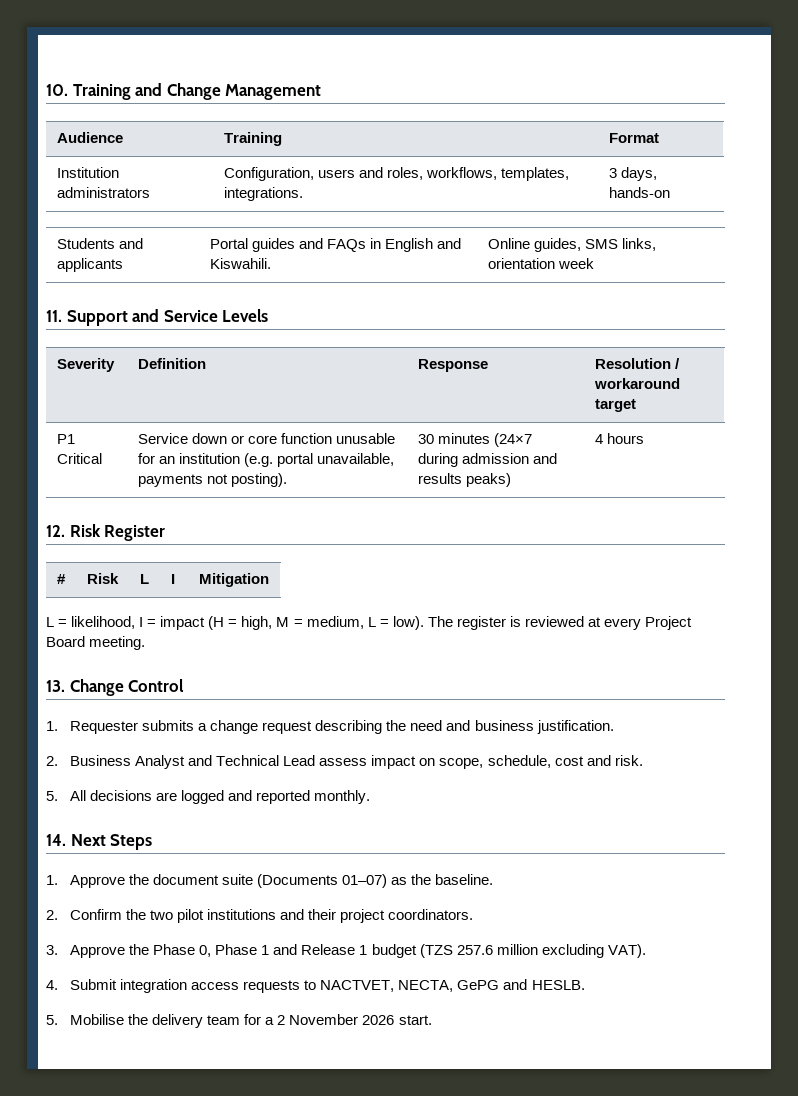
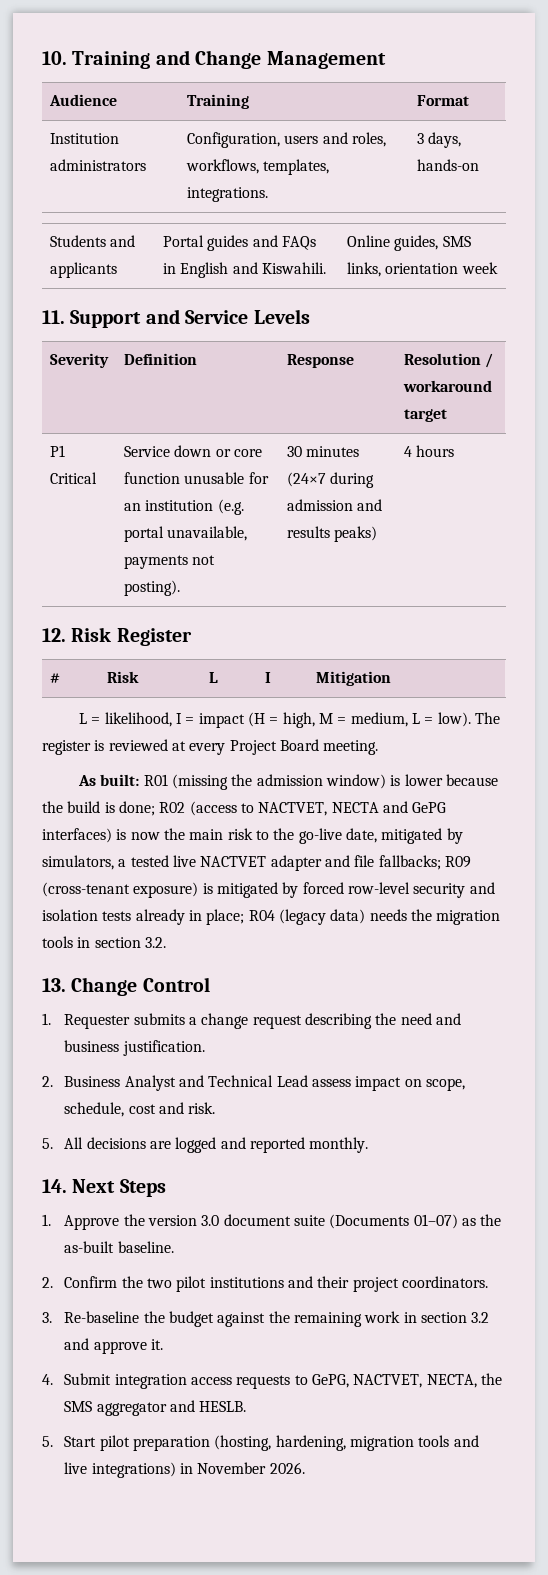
+ As built: R01 (missing the admission window) is lower because the build is done; R02 (access to NACTVET, NECTA and GePG interfaces) is now the main risk to the go-live date, mitigated by simulators, a tested live NACTVET adapter and file fallbacks; R09 (cross-tenant exposure) is mitigated by forced row-level security and isolation tests already in place; R04 (legacy data) needs the migration tools in section 3.2.
- 1. Approve the document suite (Documents 01–07) as the baseline.
+ 1. Approve the version 3.0 document suite (Documents 01–07) as the as-built baseline.
- 3. Approve the Phase 0, Phase 1 and Release 1 budget (TZS 257.6 million excluding VAT).
+ 3. Re-baseline the budget against the remaining work in section 3.2 and approve it.
- 4. Submit integration access requests to NACTVET, NECTA, GePG and HESLB.
+ 4. Submit integration access requests to GePG, NACTVET, NECTA, the SMS aggregator and HESLB.
- 5. Mobilise the delivery team for a 2 November 2026 start.
+ 5. Start pilot preparation (hosting, hardening, migration tools and live integrations) in November 2026.

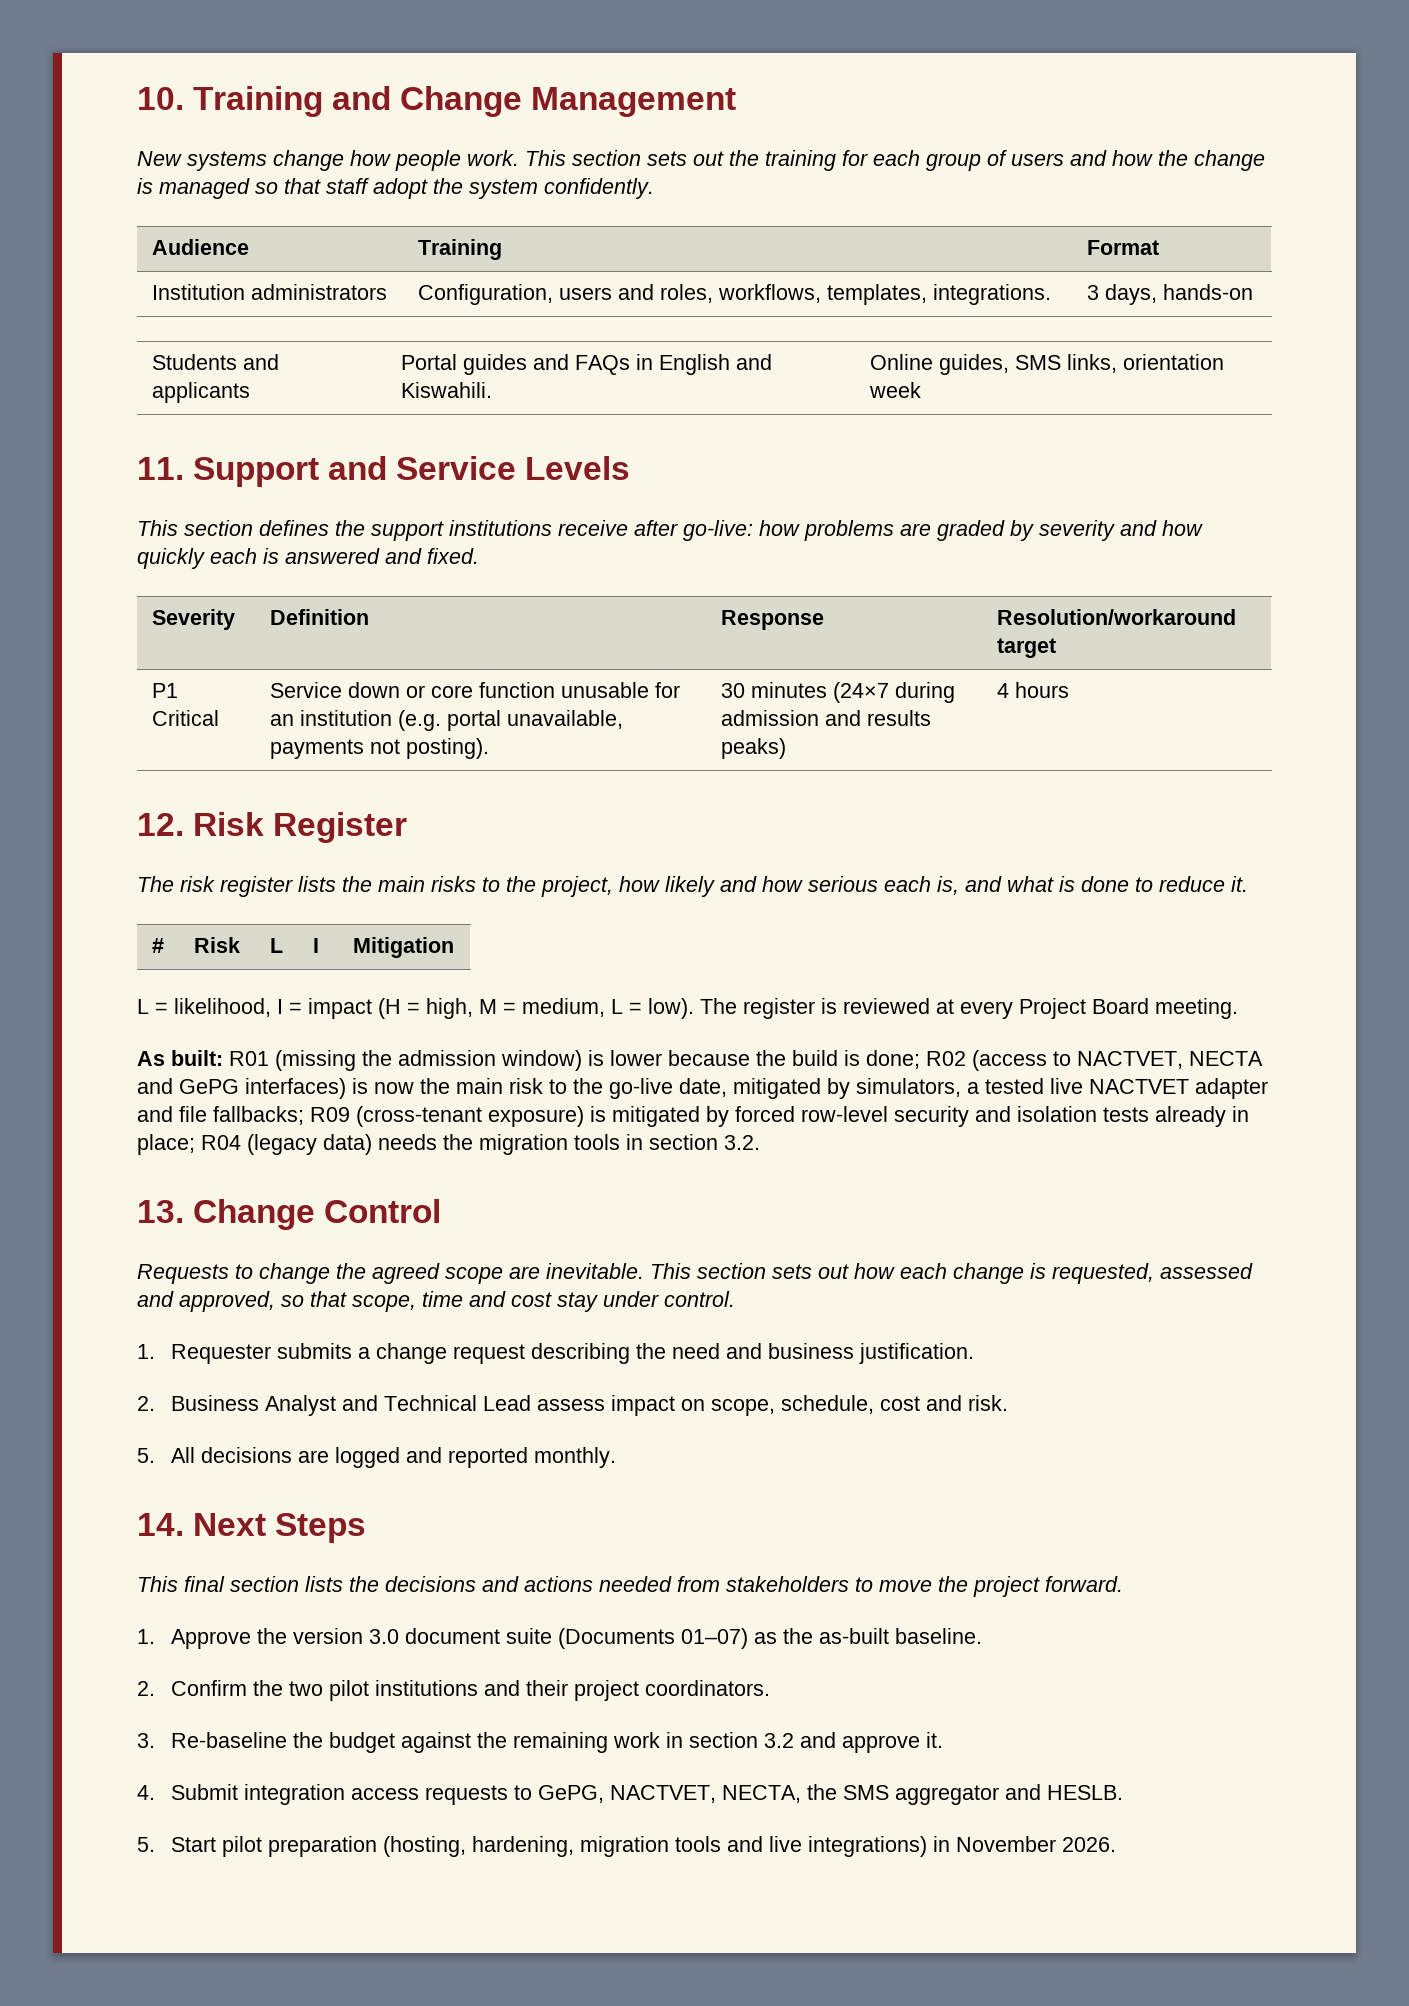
+ New systems change how people work. This section sets out the training for each group of users and how the change is managed so that staff adopt the system confidently.
+ This section defines the support institutions receive after go-live: how problems are graded by severity and how quickly each is answered and fixed.
- Severity | Definition | Response | Resolution / workaround target
+ Severity | Definition | Response | Resolution/workaround target
+ The risk register lists the main risks to the project, how likely and how serious each is, and what is done to reduce it.
+ Requests to change the agreed scope are inevitable. This section sets out how each change is requested, assessed and approved, so that scope, time and cost stay under control.
+ This final section lists the decisions and actions needed from stakeholders to move the project forward.

